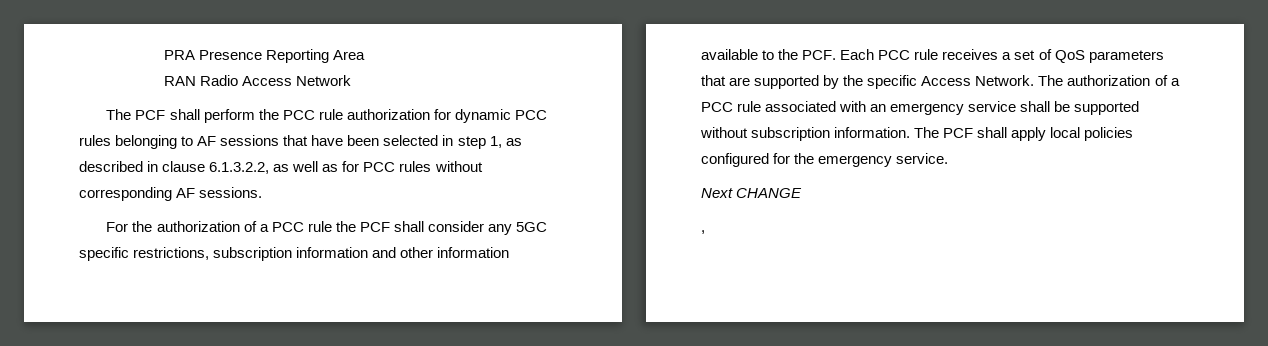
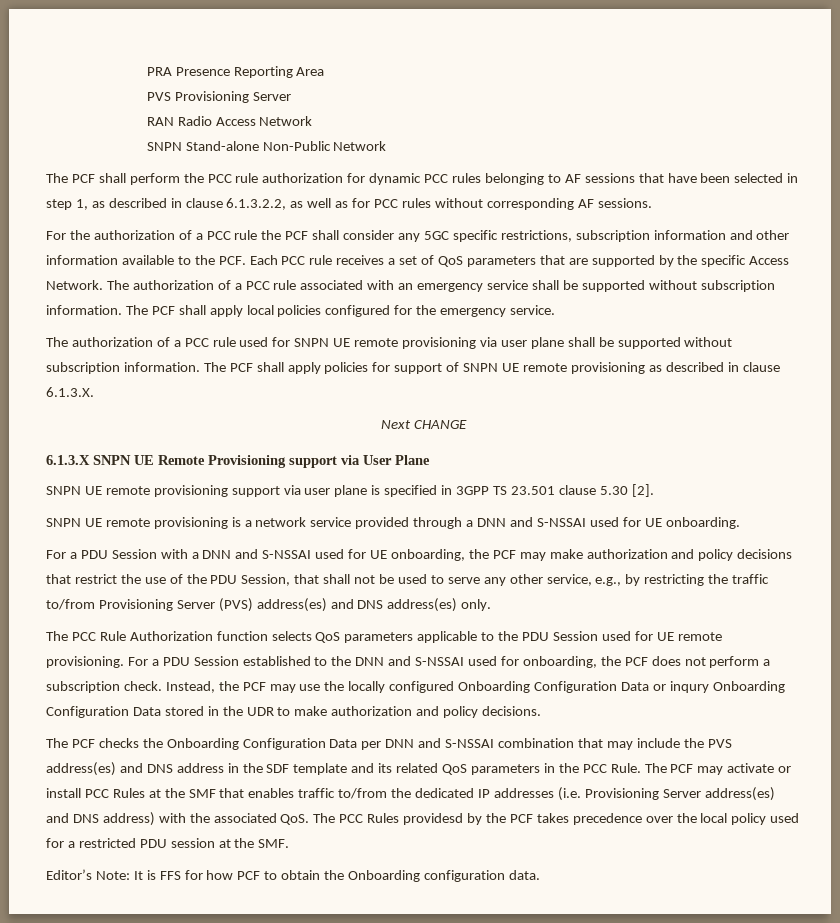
+ PVS Provisioning Server
+ SNPN Stand-alone Non-Public Network
+ The authorization of a PCC rule used for SNPN UE remote provisioning via user plane shall be supported without subscription information. The PCF shall apply policies for support of SNPN UE remote provisioning as described in clause 6.1.3.X.
  Next CHANGE
- ,
+ 6.1.3.X SNPN UE Remote Provisioning support via User Plane
+ SNPN UE remote provisioning support via user plane is specified in 3GPP TS 23.501 clause 5.30 [2].
+ SNPN UE remote provisioning is a network service provided through a DNN and S-NSSAI used for UE onboarding.
+ For a PDU Session with a DNN and S-NSSAI used for UE onboarding, the PCF may make authorization and policy decisions that restrict the use of the PDU Session, that shall not be used to serve any other service, e.g., by restricting the traffic to/from Provisioning Server (PVS) address(es) and DNS address(es) only.
+ The PCC Rule Authorization function selects QoS parameters applicable to the PDU Session used for UE remote provisioning. For a PDU Session established to the DNN and S-NSSAI used for onboarding, the PCF does not perform a subscription check. Instead, the PCF may use the locally configured Onboarding Configuration Data or inqury Onboarding Configuration Data stored in the UDR to make authorization and policy decisions.
+ The PCF checks the Onboarding Configuration Data per DNN and S-NSSAI combination that may include the PVS address(es) and DNS address in the SDF template and its related QoS parameters in the PCC Rule. The PCF may activate or install PCC Rules at the SMF that enables traffic to/from the dedicated IP addresses (i.e. Provisioning Server address(es) and DNS address) with the associated QoS. The PCC Rules providesd by the PCF takes precedence over the local policy used for a restricted PDU session at the SMF.
+ Editor’s Note: It is FFS for how PCF to obtain the Onboarding configuration data.

